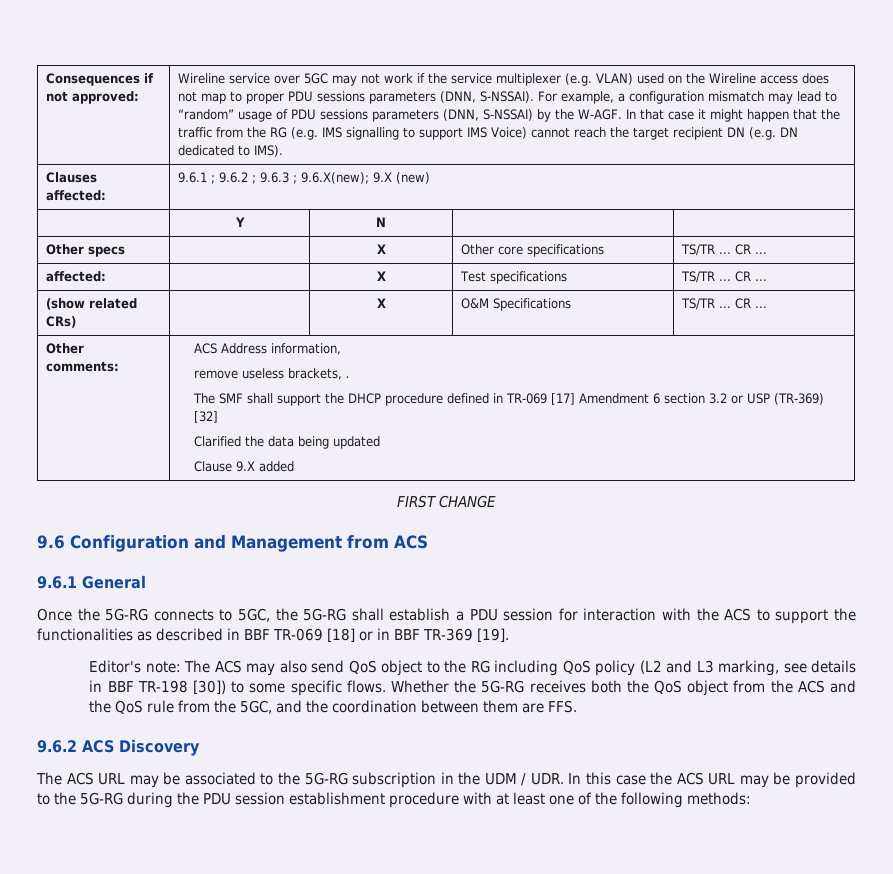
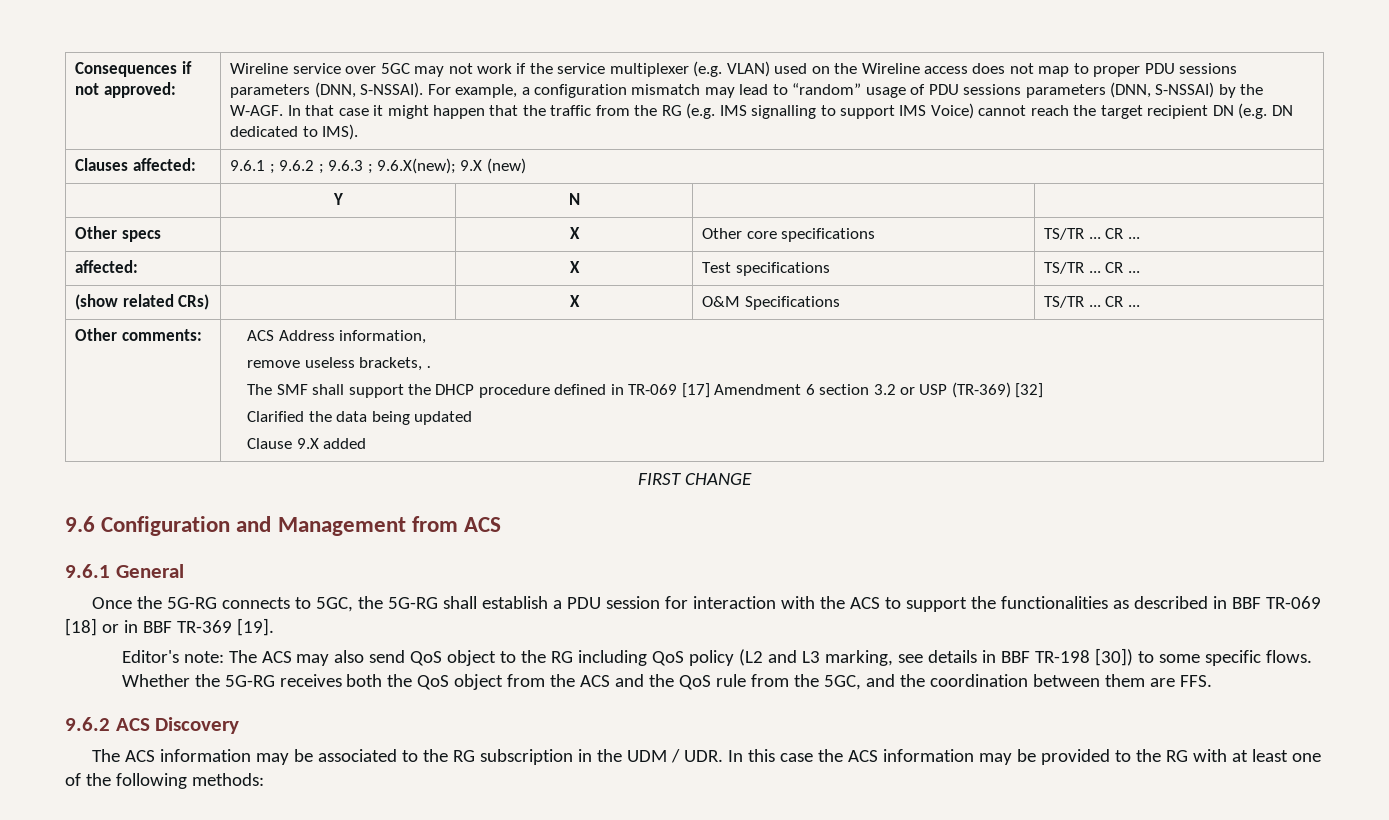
- The ACS URL may be associated to the 5G-RG subscription in the UDM / UDR. In this case the ACS URL may be provided to the 5G-RG during the PDU session establishment procedure with at least one of the following methods:
+ The ACS information may be associated to the RG subscription in the UDM / UDR. In this case the ACS information may be provided to the RG with at least one of the following methods:

